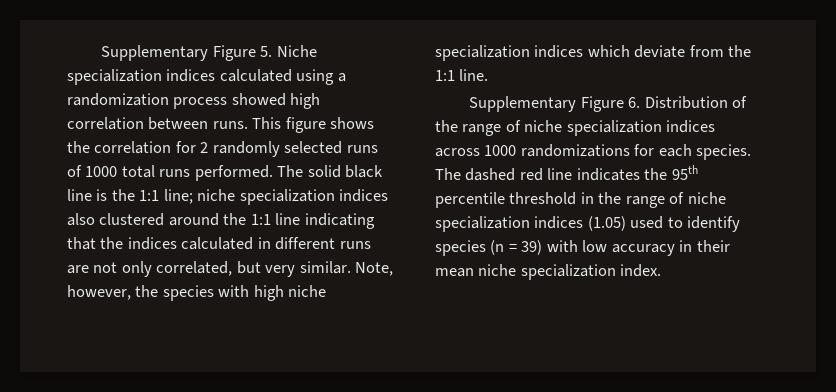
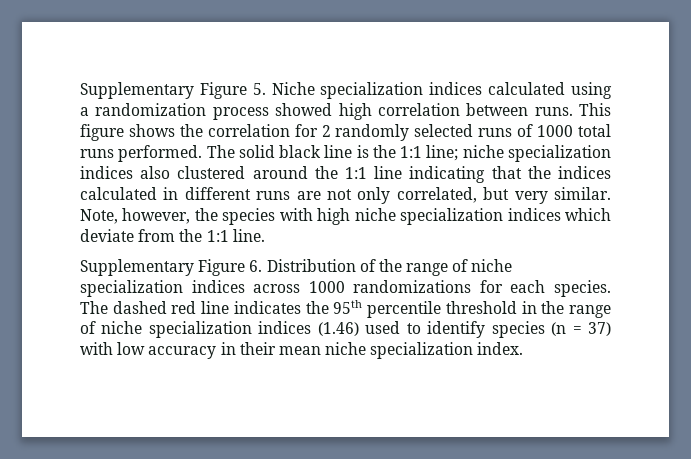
- The dashed red line indicates the 95th percentile threshold in the range of niche specialization indices (1.05) used to identify species (n = 39) with low accuracy in their mean niche specialization index.
+ The dashed red line indicates the 95th percentile threshold in the range of niche specialization indices (1.46) used to identify species (n = 37) with low accuracy in their mean niche specialization index.

